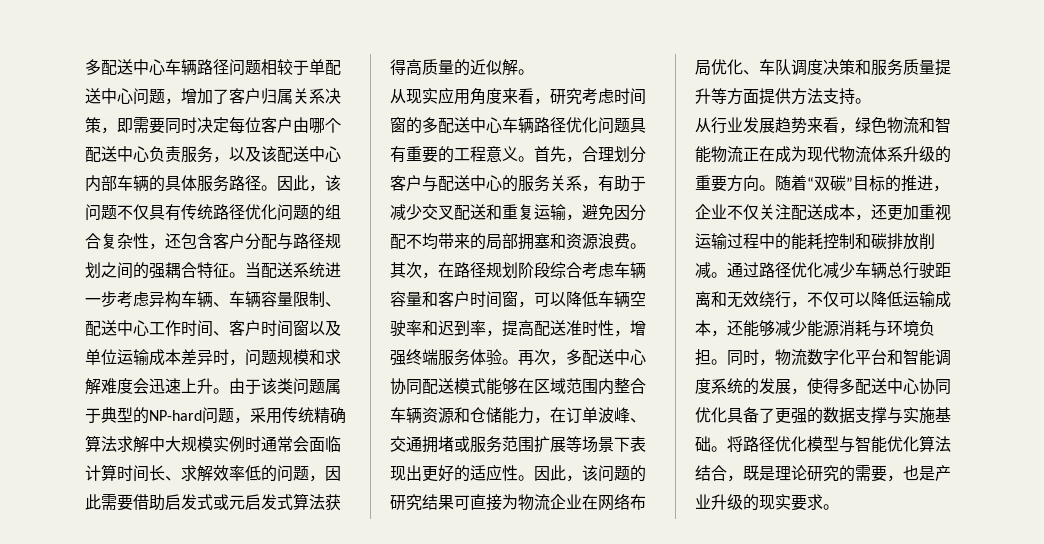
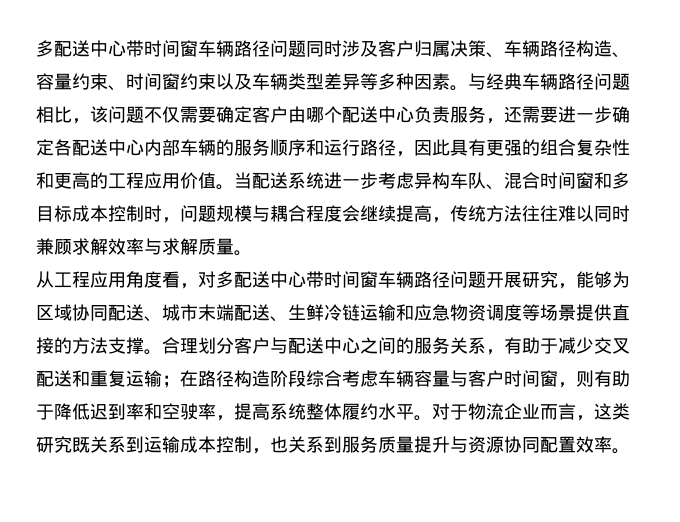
- 多配送中心车辆路径问题相较于单配送中心问题，增加了客户归属关系决策，即需要同时决定每位客户由哪个配送中心负责服务，以及该配送中心内部车辆的具体服务路径。因此，该问题不仅具有传统路径优化问题的组合复杂性，还包含客户分配与路径规划之间的强耦合特征。
+ 多配送中心带时间窗车辆路径问题同时涉及客户归属决策、车辆路径构造、容量约束、时间窗约束以及车辆类型差异等多种因素。与经典车辆路径问题相比，该问题不仅需要确定客户由哪个配送中心负责服务，还需要进一步确定各配送中心内部车辆的服务顺序和运行路径，因此具有更强的组合复杂性和更高的工程应用价值。
- 当配送系统进一步考虑异构车辆、车辆容量限制、配送中心工作时间、客户时间窗以及单位运输成本差异时，问题规模和求解难度会迅速上升。由于该类问题属于典型的NP-hard问题，采用传统精确算法求解中大规模实例时通常会面临计算时间长、求解效率低的问题，因此需要借助启发式或元启发式算法获得高质量的近似解。
- 从现实应用角度来看，研究考虑时间窗的多配送中心车辆路径优化问题具有重要的工程意义。首先，合理划分客户与配送中心的服务关系，有助于减少交叉配送和重复运输，避免因分配不均带来的局部拥塞和资源浪费。其次，在路径规划阶段综合考虑车辆容量和客户时间窗，可以降低车辆空驶率和迟到率，提高配送准时性，增强终端服务体验。再次，多配送中心协同配送模式能够在区域范围内整合车辆资源和仓储能力，在订单波峰、交通拥堵或服务范围扩展等场景下表现出更好的适应性。因此，该问题的研究结果可直接为物流企业在网络布局优化、车队调度决策和服务质量提升等方面提供方法支持。
- 从行业发展趋势来看，绿色物流和智能物流正在成为现代物流体系升级的重要方向。随着“双碳”目标的推进，企业不仅关注配送成本，还更加重视运输过程中的能耗控制和碳排放削减。通过路径优化减少车辆总行驶距离和无效绕行，不仅可以降低运输成本，还能够减少能源消耗与环境负担。同时，物流数字化平台和智能调度系统的发展，使得多配送中心协同优化具备了更强的数据支撑与实施基础。将路径优化模型与智能优化算法结合，既是理论研究的需要，也是产业升级的现实要求。
+ 当配送系统进一步考虑异构车队、混合时间窗和多目标成本控制时，问题规模与耦合程度会继续提高，传统方法往往难以同时兼顾求解效率与求解质量。
+ 从工程应用角度看，对多配送中心带时间窗车辆路径问题开展研究，能够为区域协同配送、城市末端配送、生鲜冷链运输和应急物资调度等场景提供直接的方法支撑。合理划分客户与配送中心之间的服务关系，有助于减少交叉配送和重复运输；在路径构造阶段综合考虑车辆容量与客户时间窗，则有助于降低迟到率和空驶率，提高系统整体履约水平。对于物流企业而言，这类研究既关系到运输成本控制，也关系到服务质量提升与资源协同配置效率。

